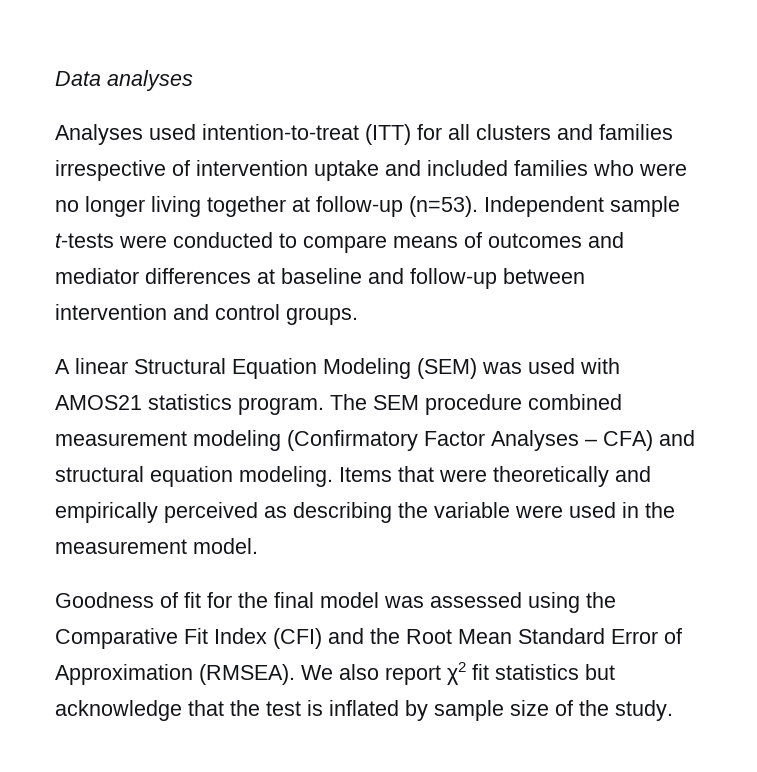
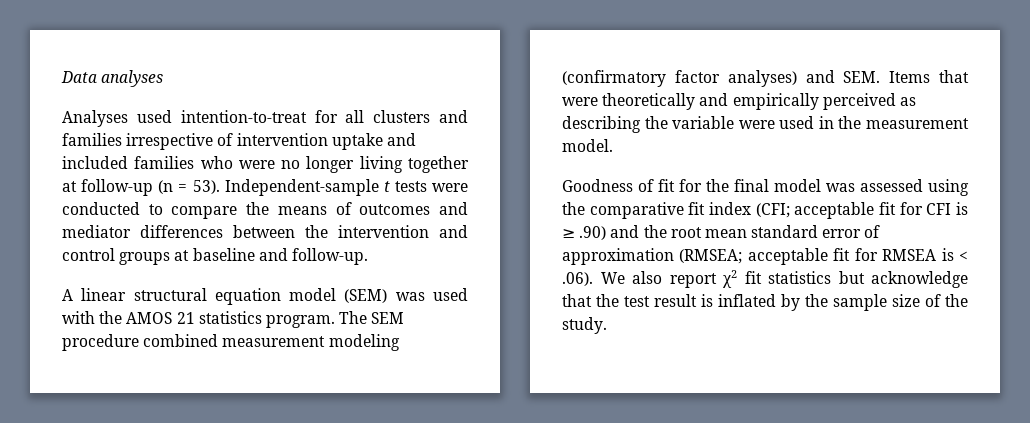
- Analyses used intention-to-treat (ITT) for all clusters and families irrespective of intervention uptake and included families who were no longer living together at follow-up (n=53). Independent sample t-tests were conducted to compare means of outcomes and mediator differences at baseline and follow-up between intervention and control groups.
+ Analyses used intention-to-treat for all clusters and families irrespective of intervention uptake and included families who were no longer living together at follow-up (n = 53). Independent-sample t tests were conducted to compare the means of outcomes and mediator differences between the intervention and control groups at baseline and follow-up.
- A linear Structural Equation Modeling (SEM) was used with AMOS21 statistics program.
+ A linear structural equation model (SEM) was used with the AMOS 21 statistics program.
- The SEM procedure combined measurement modeling (Confirmatory Factor Analyses – CFA) and structural equation modeling. Items that were theoretically and empirically perceived as describing the variable were used in the measurement model.
+ The SEM procedure combined measurement modeling (confirmatory factor analyses) and SEM. Items that were theoretically and empirically perceived as describing the variable were used in the measurement model.
- Goodness of fit for the final model was assessed using the Comparative Fit Index (CFI) and the Root Mean Standard Error of Approximation (RMSEA). We also report χ2 fit statistics but acknowledge that the test is inflated by sample size of the study.
+ Goodness of fit for the final model was assessed using the comparative fit index (CFI; acceptable fit for CFI is ≥ .90) and the root mean standard error of approximation (RMSEA; acceptable fit for RMSEA is < .06). We also report χ2 fit statistics but acknowledge that the test result is inflated by the sample size of the study.

